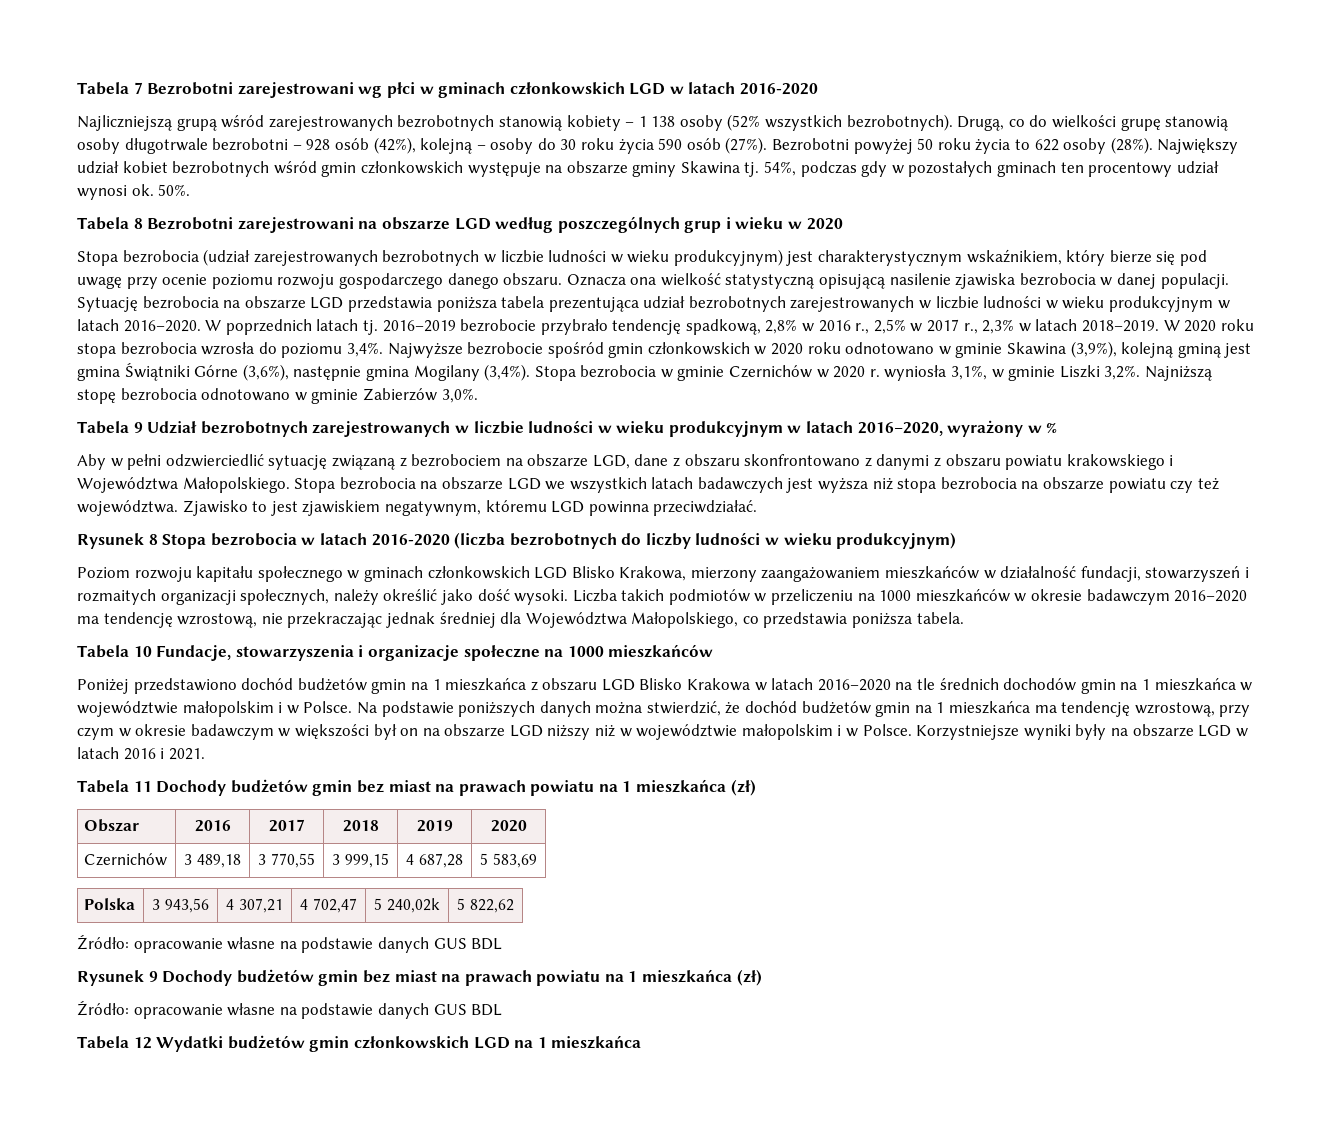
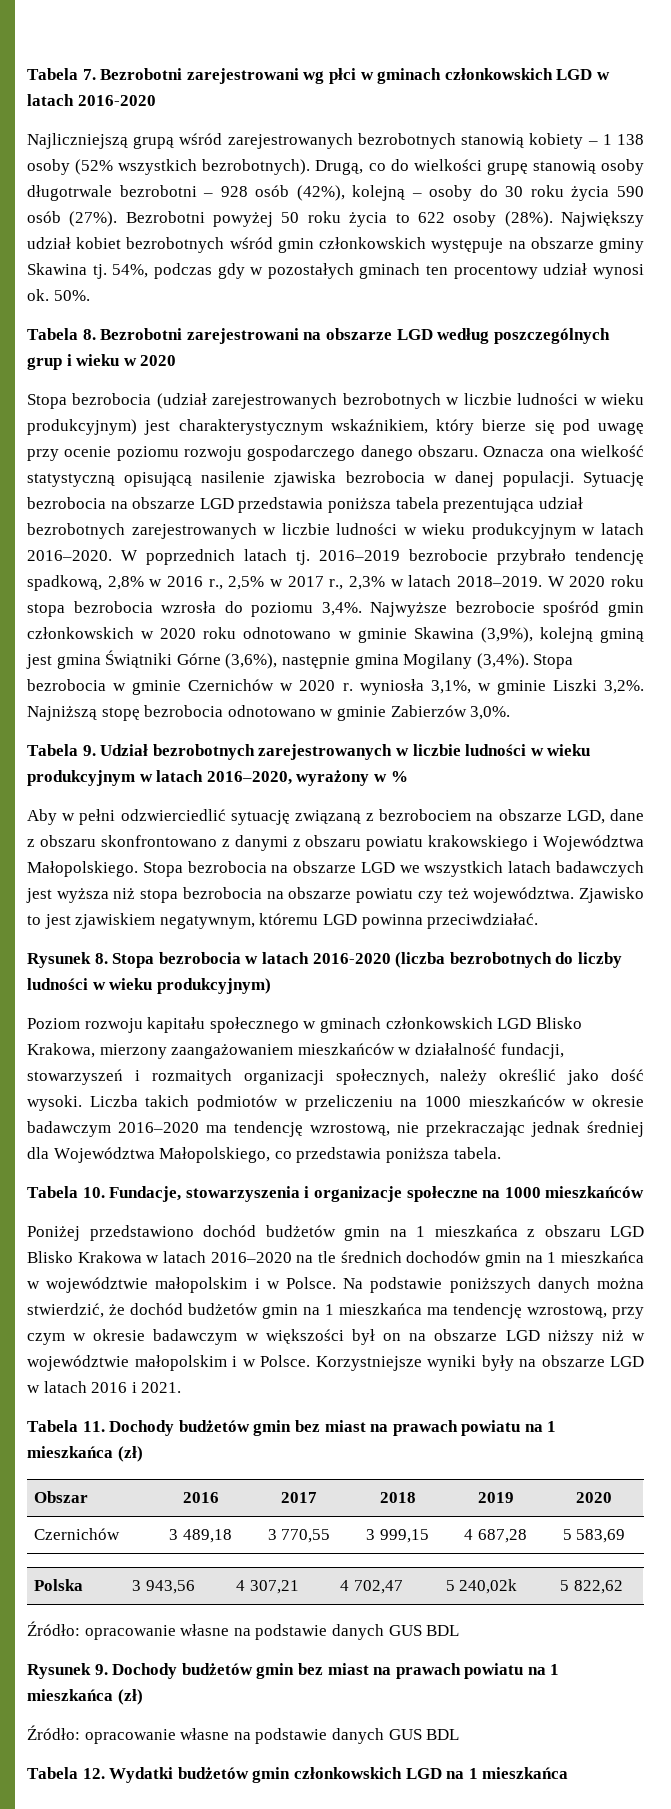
- Tabela 7 Bezrobotni zarejestrowani wg płci w gminach członkowskich LGD w latach 2016-2020
+ Tabela 7. Bezrobotni zarejestrowani wg płci w gminach członkowskich LGD w latach 2016-2020
- Tabela 8 Bezrobotni zarejestrowani na obszarze LGD według poszczególnych grup i wieku w 2020
+ Tabela 8. Bezrobotni zarejestrowani na obszarze LGD według poszczególnych grup i wieku w 2020
- Tabela 9 Udział bezrobotnych zarejestrowanych w liczbie ludności w wieku produkcyjnym w latach 2016–2020, wyrażony w %
+ Tabela 9. Udział bezrobotnych zarejestrowanych w liczbie ludności w wieku produkcyjnym w latach 2016–2020, wyrażony w %
- Rysunek 8 Stopa bezrobocia w latach 2016-2020 (liczba bezrobotnych do liczby ludności w wieku produkcyjnym)
+ Rysunek 8. Stopa bezrobocia w latach 2016-2020 (liczba bezrobotnych do liczby ludności w wieku produkcyjnym)
- Tabela 10 Fundacje, stowarzyszenia i organizacje społeczne na 1000 mieszkańców
+ Tabela 10. Fundacje, stowarzyszenia i organizacje społeczne na 1000 mieszkańców
- Tabela 11 Dochody budżetów gmin bez miast na prawach powiatu na 1 mieszkańca (zł)
+ Tabela 11. Dochody budżetów gmin bez miast na prawach powiatu na 1 mieszkańca (zł)
- Rysunek 9 Dochody budżetów gmin bez miast na prawach powiatu na 1 mieszkańca (zł)
+ Rysunek 9. Dochody budżetów gmin bez miast na prawach powiatu na 1 mieszkańca (zł)
- Tabela 12 Wydatki budżetów gmin członkowskich LGD na 1 mieszkańca
+ Tabela 12. Wydatki budżetów gmin członkowskich LGD na 1 mieszkańca

